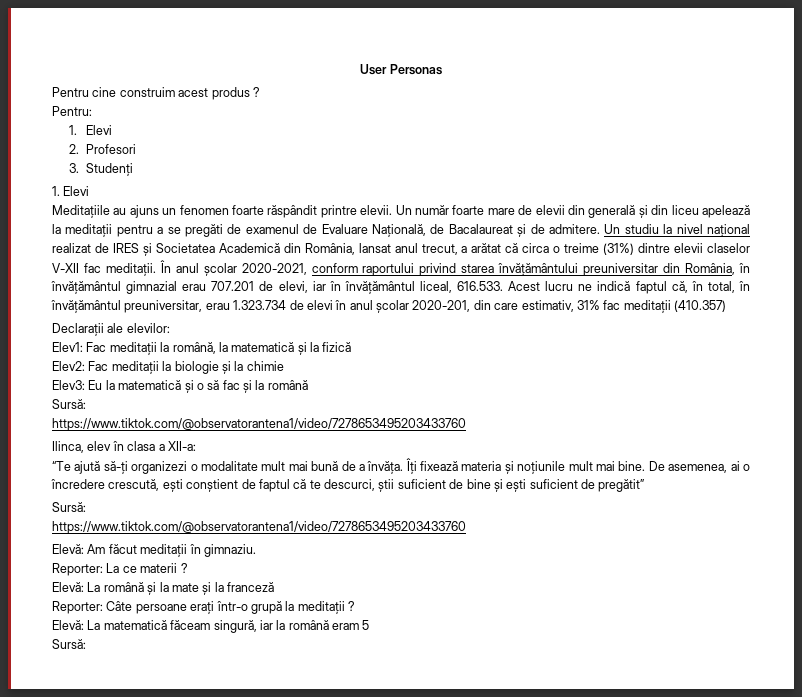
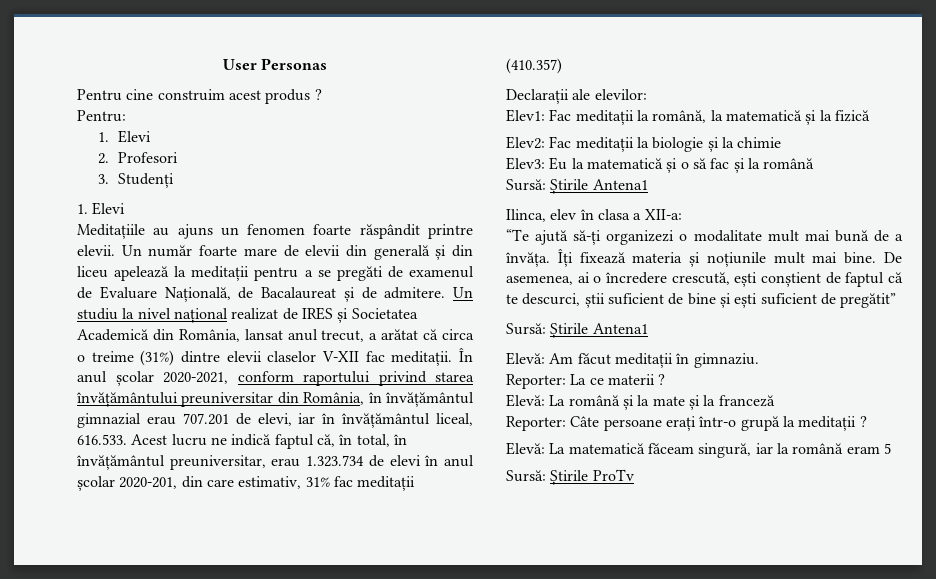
  Elev3: Eu la matematică și o să fac și la română
- Sursă:
- https://www.tiktok.com/@observatorantena1/video/7278653495203433760
+ Sursă: Știrile Antena1
  De asemenea, ai o încredere crescută, ești conștient de faptul că te descurci, știi suficient de bine și ești suficient de pregătit”
- Sursă:
- https://www.tiktok.com/@observatorantena1/video/7278653495203433760
+ Sursă: Știrile Antena1
  Elevă: La matematică făceam singură, iar la română eram 5
- Sursă:
+ Sursă: Știrile ProTv

